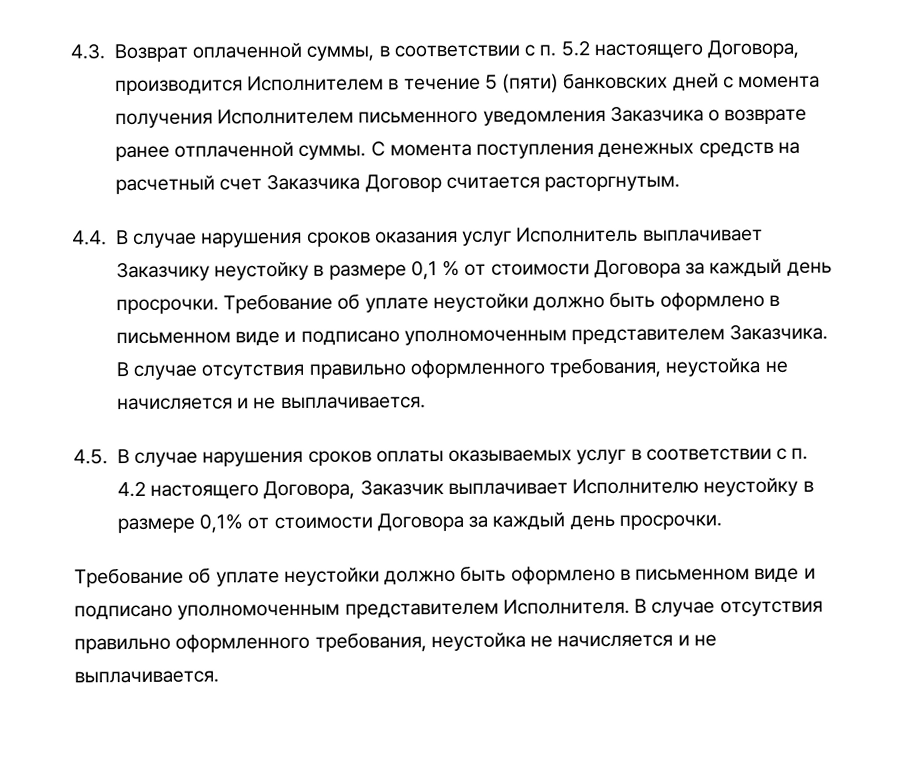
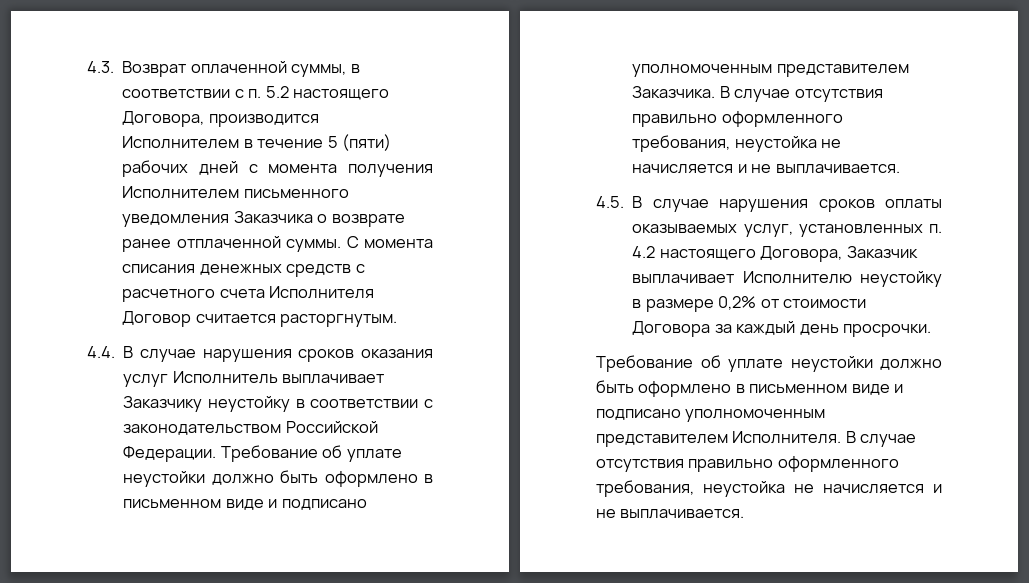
- 4.3. Возврат оплаченной суммы, в соответствии с п. 5.2 настоящего Договора, производится Исполнителем в течение 5 (пяти) банковских дней с момента получения Исполнителем письменного уведомления Заказчика о возврате ранее отплаченной суммы.
+ 4.3. Возврат оплаченной суммы, в соответствии с п. 5.2 настоящего Договора, производится Исполнителем в течение 5 (пяти) рабочих дней с момента получения Исполнителем письменного уведомления Заказчика о возврате ранее отплаченной суммы.
- С момента поступления денежных средств на расчетный счет Заказчика Договор считается расторгнутым.
+ С момента списания денежных средств с расчетного счета Исполнителя Договор считается расторгнутым.
- 4.4. В случае нарушения сроков оказания услуг Исполнитель выплачивает Заказчику неустойку в размере 0,1 % от стоимости Договора за каждый день просрочки.
+ 4.4. В случае нарушения сроков оказания услуг Исполнитель выплачивает Заказчику неустойку в соответствии с законодательством Российской Федерации.
- 4.5. В случае нарушения сроков оплаты оказываемых услуг в соответствии с п. 4.2 настоящего Договора, Заказчик выплачивает Исполнителю неустойку в размере 0,1% от стоимости Договора за каждый день просрочки.
+ 4.5. В случае нарушения сроков оплаты оказываемых услуг, установленных п. 4.2 настоящего Договора, Заказчик выплачивает Исполнителю неустойку в размере 0,2% от стоимости Договора за каждый день просрочки.

